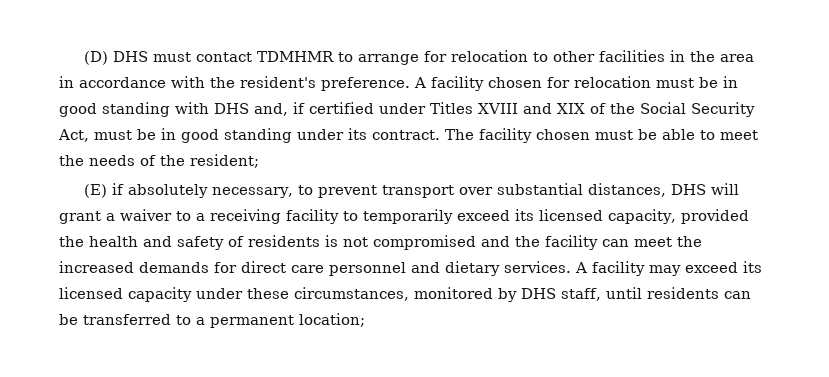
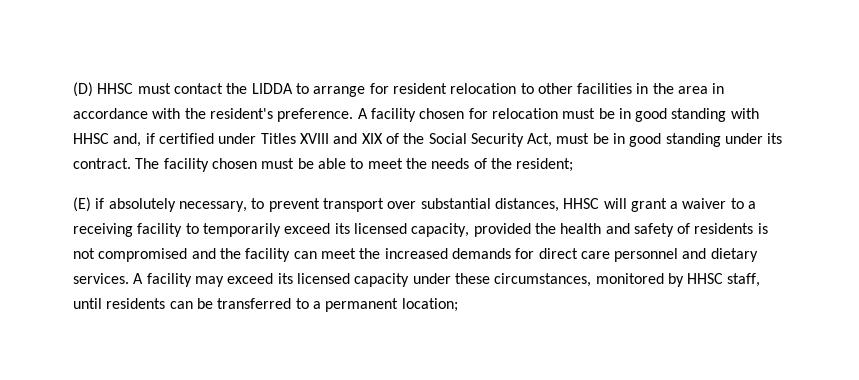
- (D) DHS must contact TDMHMR to arrange for relocation to other facilities in the area in accordance with the resident's preference.
+ (D) HHSC must contact the LIDDA to arrange for resident relocation to other facilities in the area in accordance with the resident's preference.
- A facility chosen for relocation must be in good standing with DHS and, if certified under Titles XVIII and XIX of the Social Security Act, must be in good standing under its contract.
+ A facility chosen for relocation must be in good standing with HHSC and, if certified under Titles XVIII and XIX of the Social Security Act, must be in good standing under its contract.
- (E) if absolutely necessary, to prevent transport over substantial distances, DHS will grant a waiver to a receiving facility to temporarily exceed its licensed capacity, provided the health and safety of residents is not compromised and the facility can meet the increased demands for direct care personnel and dietary services.
+ (E) if absolutely necessary, to prevent transport over substantial distances, HHSC will grant a waiver to a receiving facility to temporarily exceed its licensed capacity, provided the health and safety of residents is not compromised and the facility can meet the increased demands for direct care personnel and dietary services.
- A facility may exceed its licensed capacity under these circumstances, monitored by DHS staff, until residents can be transferred to a permanent location;
+ A facility may exceed its licensed capacity under these circumstances, monitored by HHSC staff, until residents can be transferred to a permanent location;

